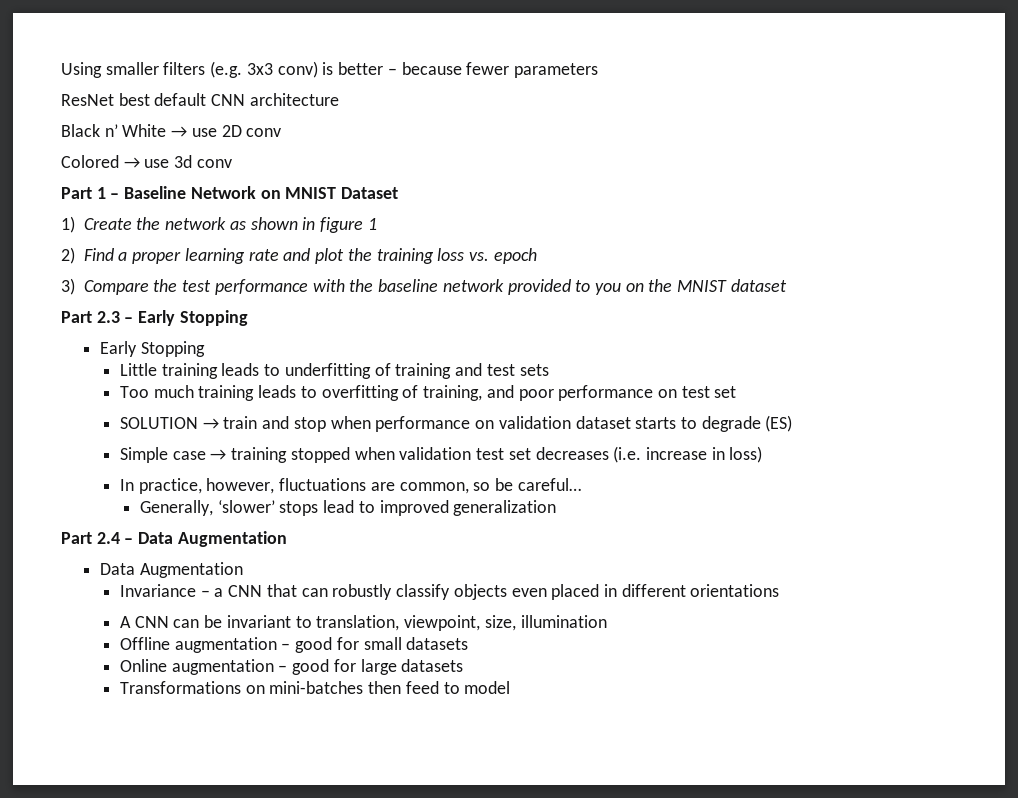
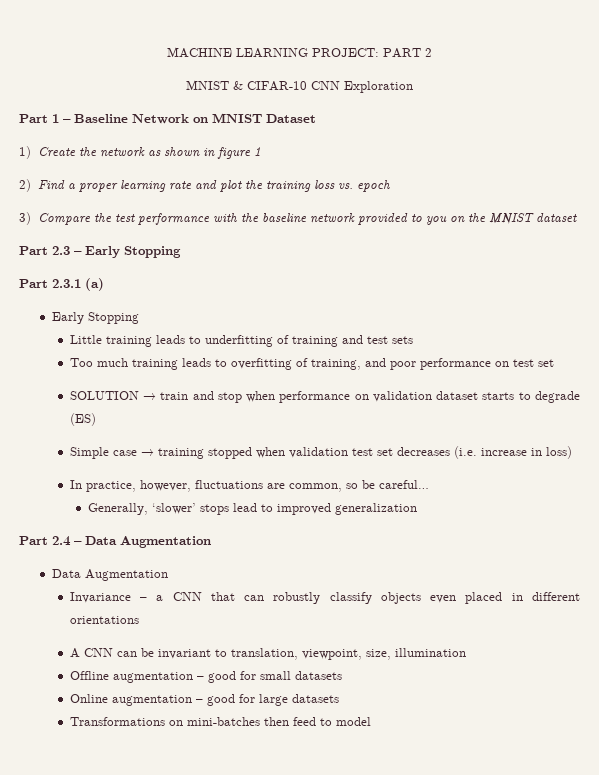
- Using smaller filters (e.g. 3x3 conv) is better – because fewer parameters
- ResNet best default CNN architecture
- Black n’ White → use 2D conv
- Colored → use 3d conv
+ MACHINE LEARNING PROJECT: PART 2
+ MNIST & CIFAR-10 CNN Exploration
+ Part 2.3.1 (a)

